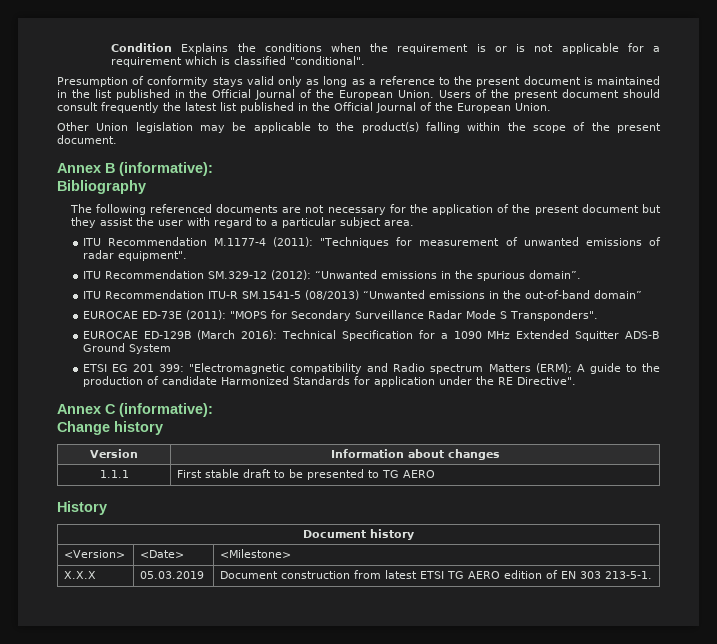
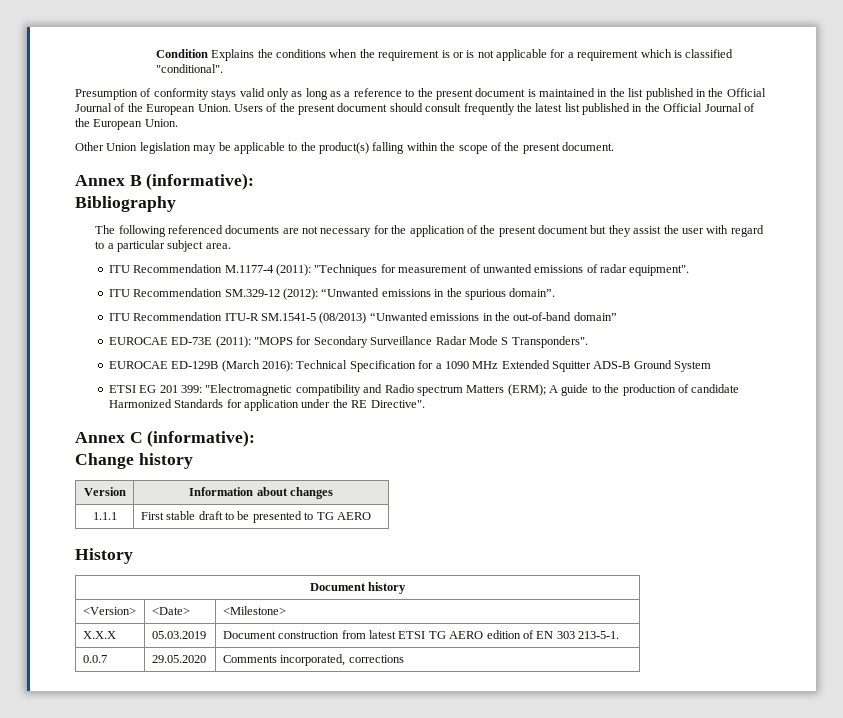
+ 0.0.7 | 29.05.2020 | Comments incorporated, corrections

